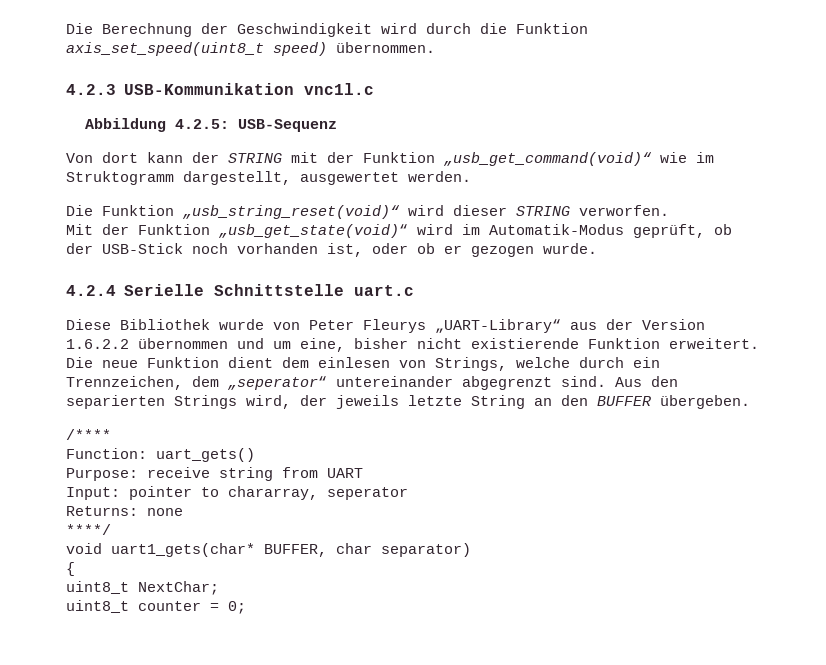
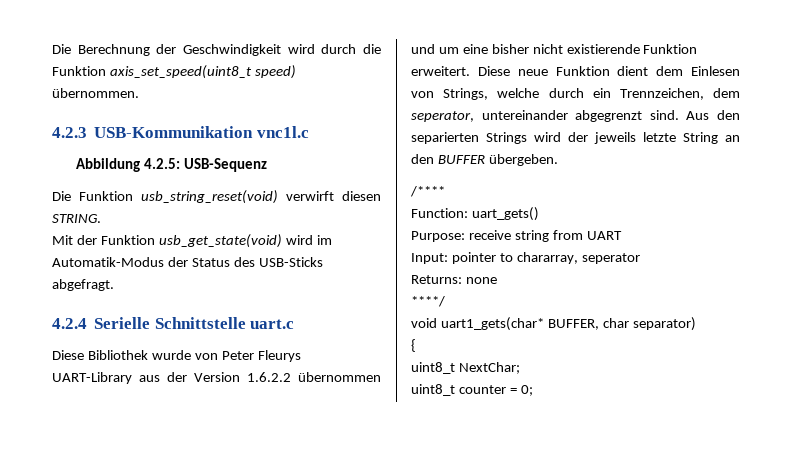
- Von dort kann der STRING mit der Funktion „usb_get_command(void)“ wie im Struktogramm dargestellt, ausgewertet werden.
- Die Funktion „usb_string_reset(void)“ wird dieser STRING verworfen.
+ Die Funktion usb_string_reset(void) verwirft diesen STRING.
- Mit der Funktion „usb_get_state(void)“ wird im Automatik-Modus geprüft, ob der USB-Stick noch vorhanden ist, oder ob er gezogen wurde.
+ Mit der Funktion usb_get_state(void) wird im Automatik-Modus der Status des USB-Sticks abgefragt.
- Diese Bibliothek wurde von Peter Fleurys „UART-Library“ aus der Version 1.6.2.2 übernommen und um eine, bisher nicht existierende Funktion erweitert.
+ Diese Bibliothek wurde von Peter Fleurys UART-Library aus der Version 1.6.2.2 übernommen und um eine bisher nicht existierende Funktion erweitert.
- Die neue Funktion dient dem einlesen von Strings, welche durch ein Trennzeichen, dem „seperator“ untereinander abgegrenzt sind.
+ Diese neue Funktion dient dem Einlesen von Strings, welche durch ein Trennzeichen, dem seperator, untereinander abgegrenzt sind.
- Aus den separierten Strings wird, der jeweils letzte String an den BUFFER übergeben.
+ Aus den separierten Strings wird der jeweils letzte String an den BUFFER übergeben.

